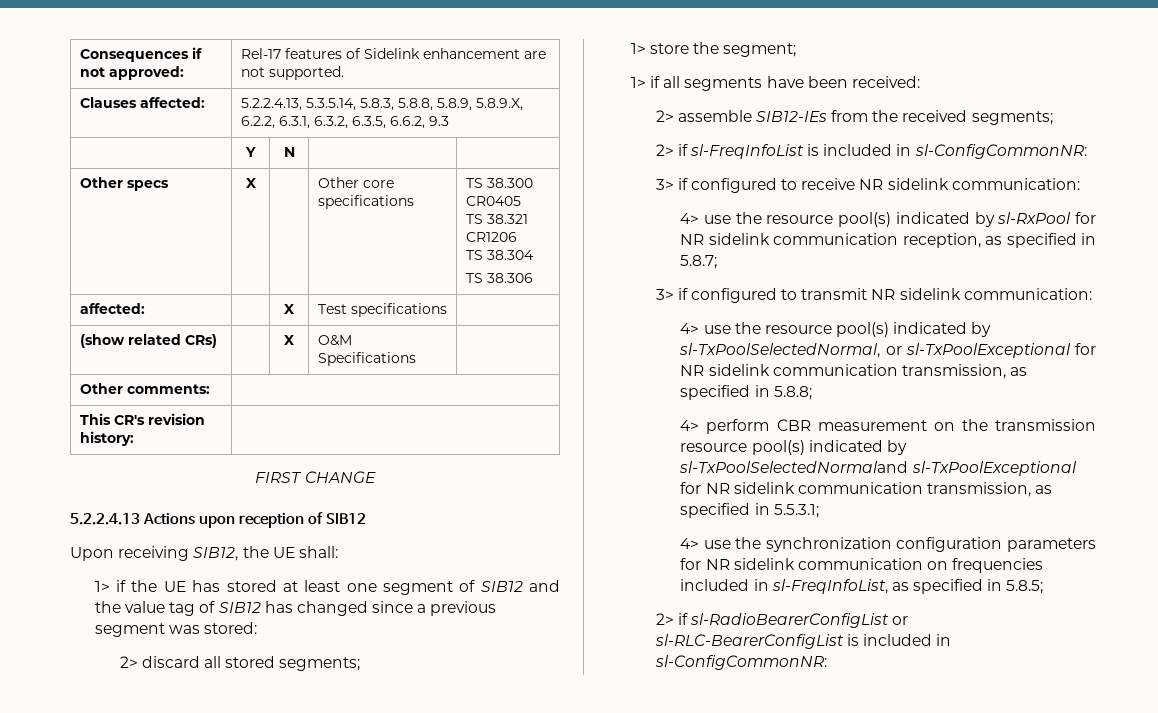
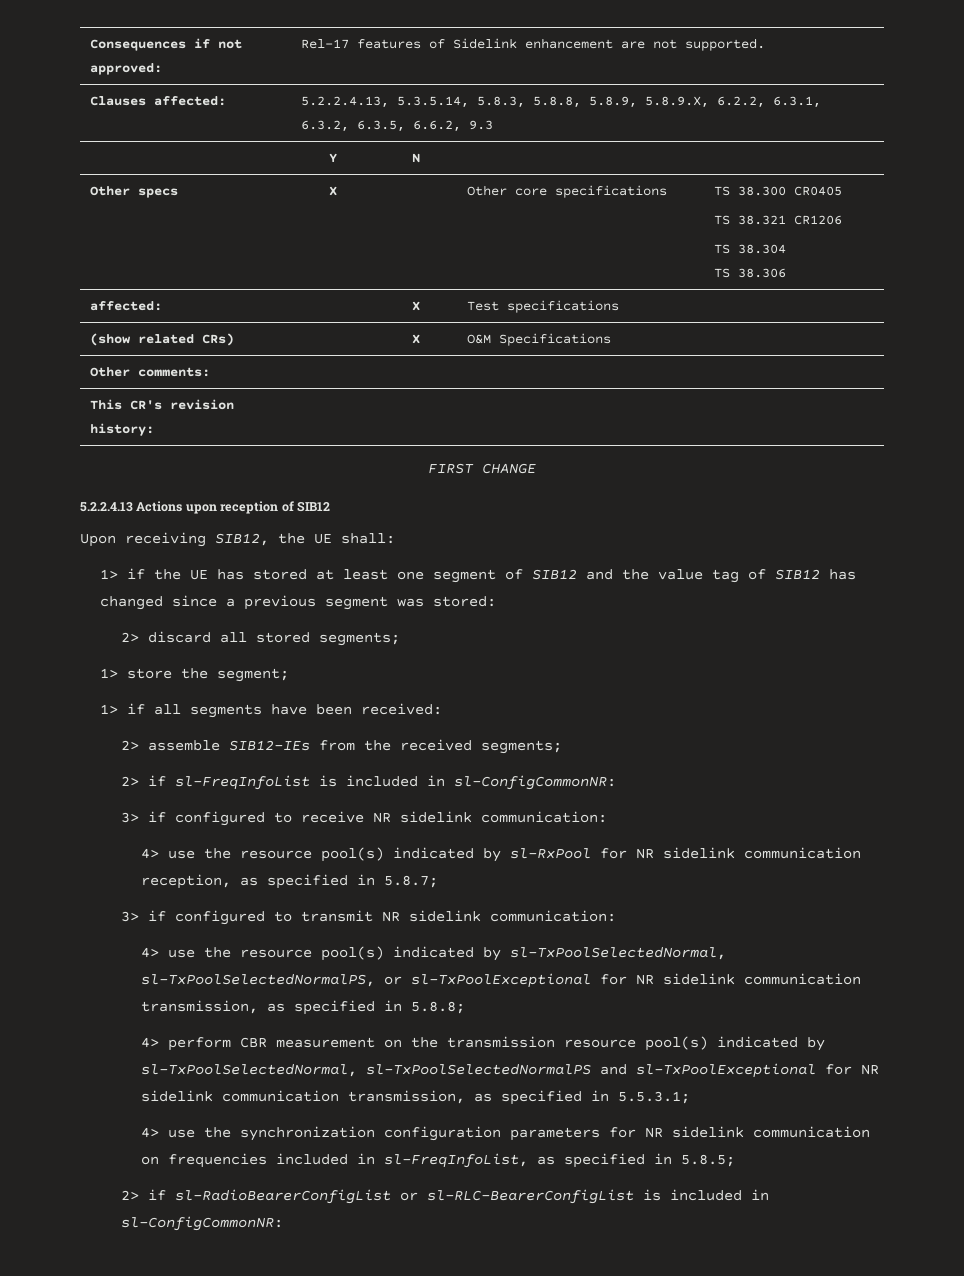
- 4> use the resource pool(s) indicated by sl-TxPoolSelectedNormal, or sl-TxPoolExceptional for NR sidelink communication transmission, as specified in 5.8.8;
+ 4> use the resource pool(s) indicated by sl-TxPoolSelectedNormal, sl-TxPoolSelectedNormalPS, or sl-TxPoolExceptional for NR sidelink communication transmission, as specified in 5.8.8;
- 4> perform CBR measurement on the transmission resource pool(s) indicated by sl-TxPoolSelectedNormaland sl-TxPoolExceptional for NR sidelink communication transmission, as specified in 5.5.3.1;
+ 4> perform CBR measurement on the transmission resource pool(s) indicated by sl-TxPoolSelectedNormal, sl-TxPoolSelectedNormalPS and sl-TxPoolExceptional for NR sidelink communication transmission, as specified in 5.5.3.1;

